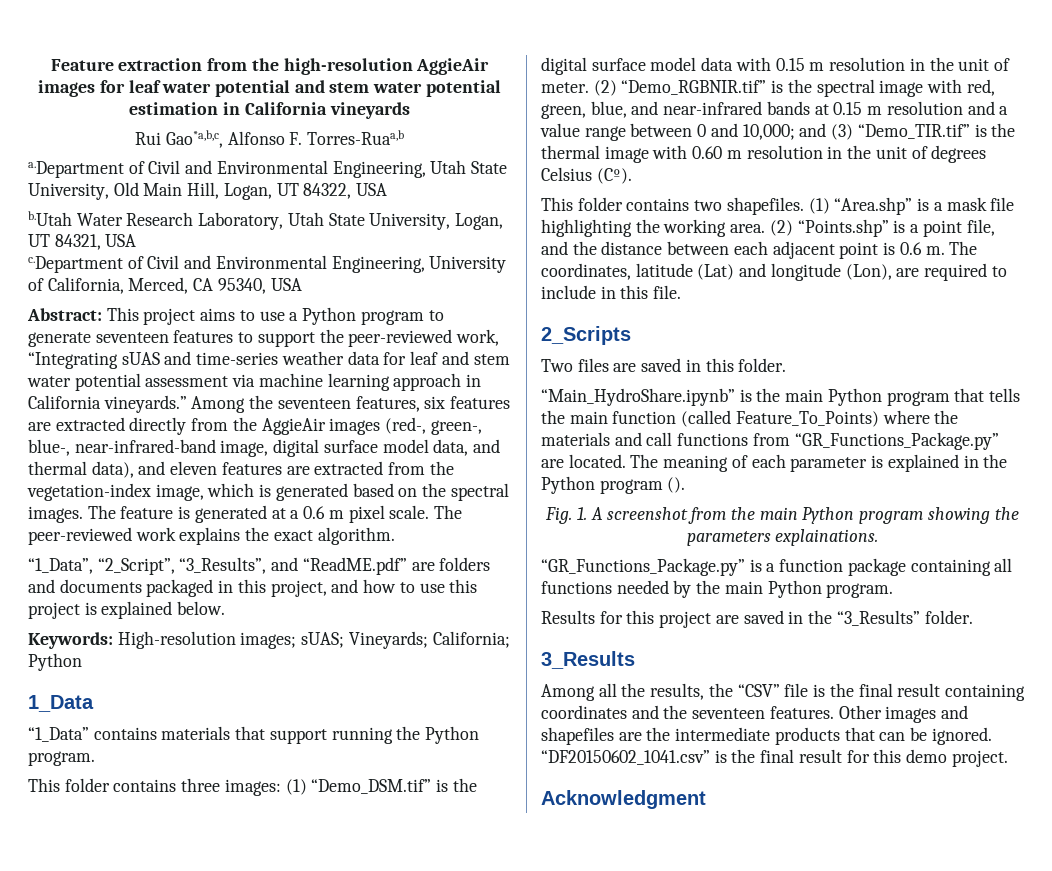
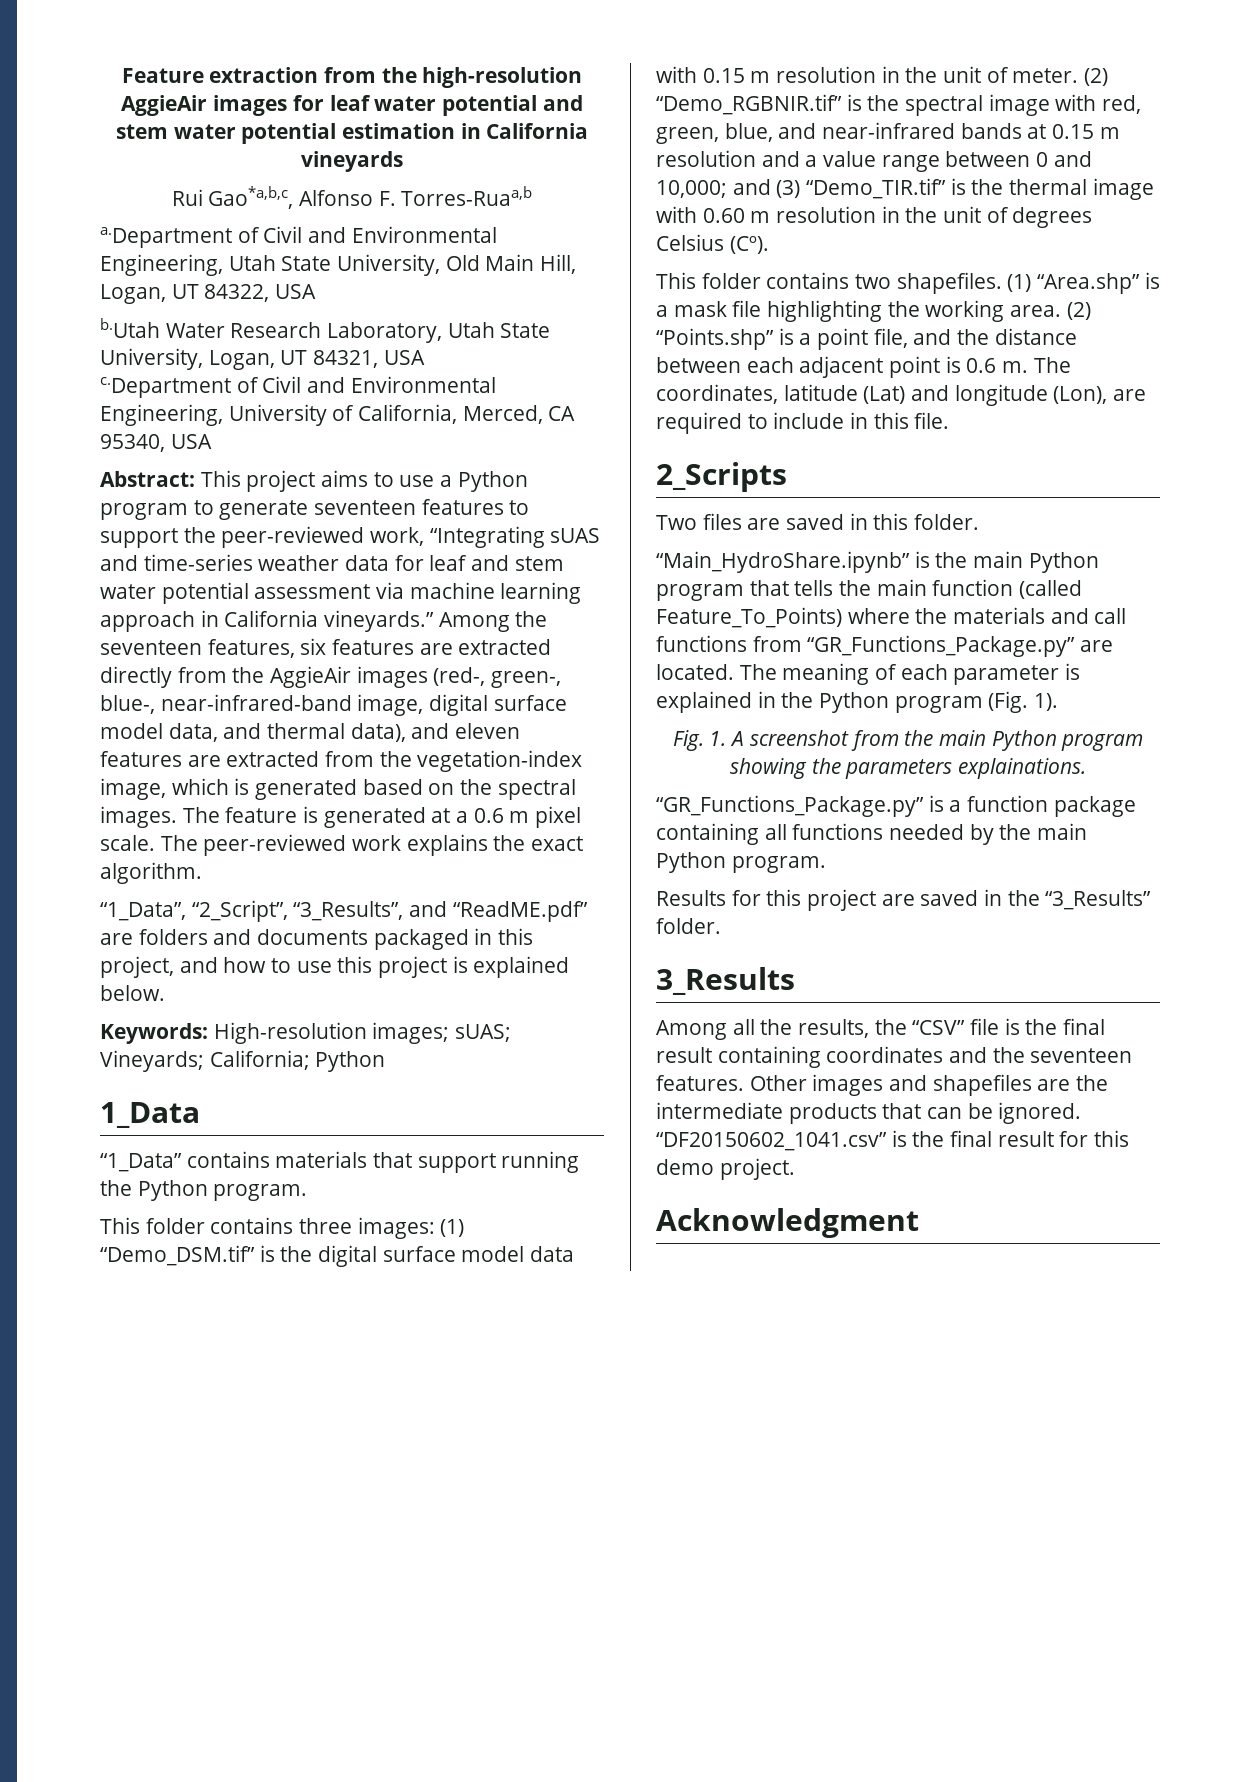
- The meaning of each parameter is explained in the Python program ().
+ The meaning of each parameter is explained in the Python program (Fig. 1).

